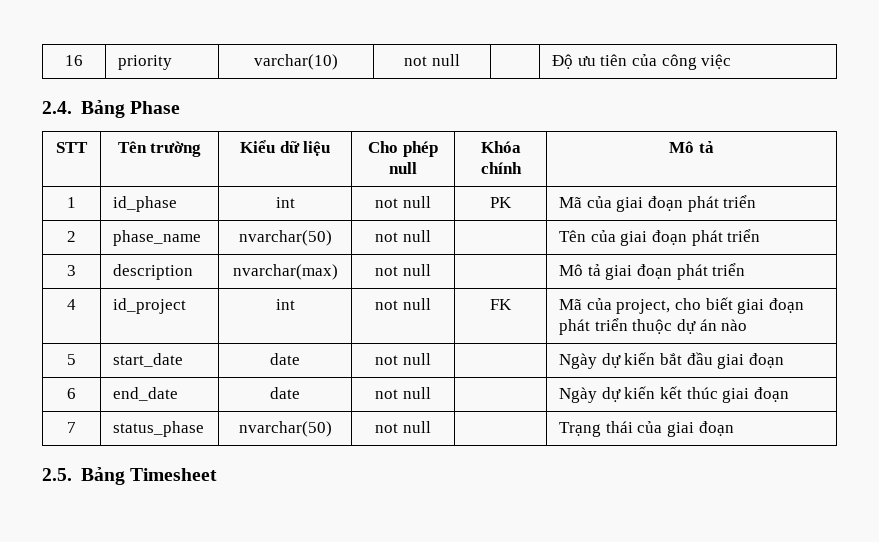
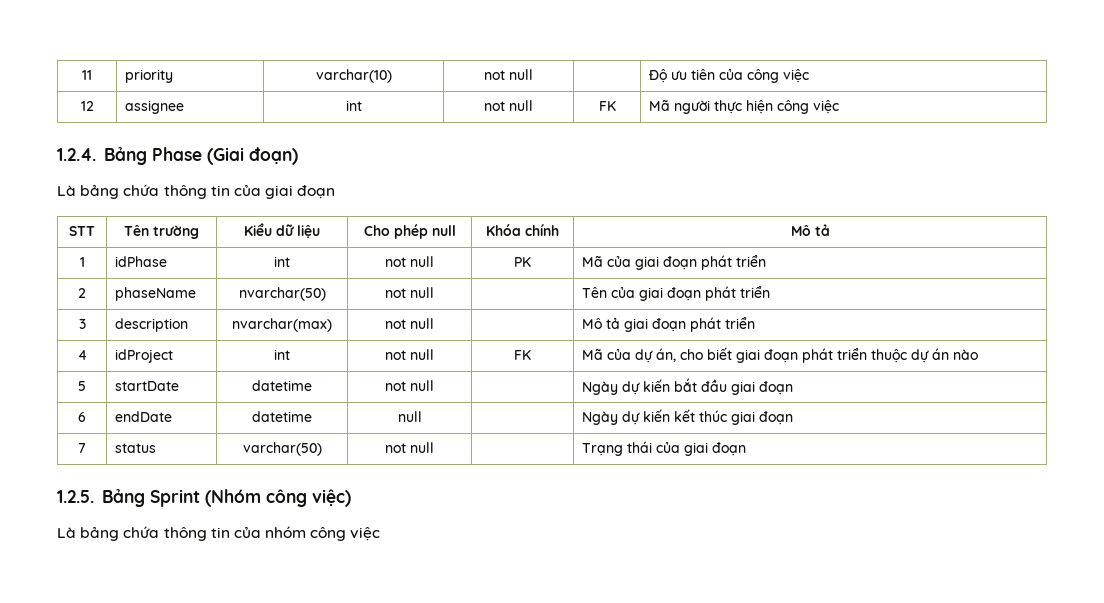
- 16 | priority | varchar(10) | not null | | Độ ưu tiên của công việc
+ 11 | priority | varchar(10) | not null | | Độ ưu tiên của công việc
- 2.4. Bảng Phase
+ 12 | assignee | int | not null | FK | Mã người thực hiện công việc
+ 1.2.4. Bảng Phase (Giai đoạn)
+ Là bảng chứa thông tin của giai đoạn
- 1 | id_phase | int | not null | PK | Mã của giai đoạn phát triển
+ 1 | idPhase | int | not null | PK | Mã của giai đoạn phát triển
- 2 | phase_name | nvarchar(50) | not null | | Tên của giai đoạn phát triển
+ 2 | phaseName | nvarchar(50) | not null | | Tên của giai đoạn phát triển
- 4 | id_project | int | not null | FK | Mã của project, cho biết giai đoạn phát triển thuộc dự án nào
+ 4 | idProject | int | not null | FK | Mã của dự án, cho biết giai đoạn phát triển thuộc dự án nào
- 5 | start_date | date | not null | | Ngày dự kiến bắt đầu giai đoạn
+ 5 | startDate | datetime | not null | | Ngày dự kiến bắt đầu giai đoạn
- 6 | end_date | date | not null | | Ngày dự kiến kết thúc giai đoạn
+ 6 | endDate | datetime | null | | Ngày dự kiến kết thúc giai đoạn
- 7 | status_phase | nvarchar(50) | not null | | Trạng thái của giai đoạn
+ 7 | status | varchar(50) | not null | | Trạng thái của giai đoạn
- 2.5. Bảng Timesheet
+ 1.2.5. Bảng Sprint (Nhóm công việc)
+ Là bảng chứa thông tin của nhóm công việc

